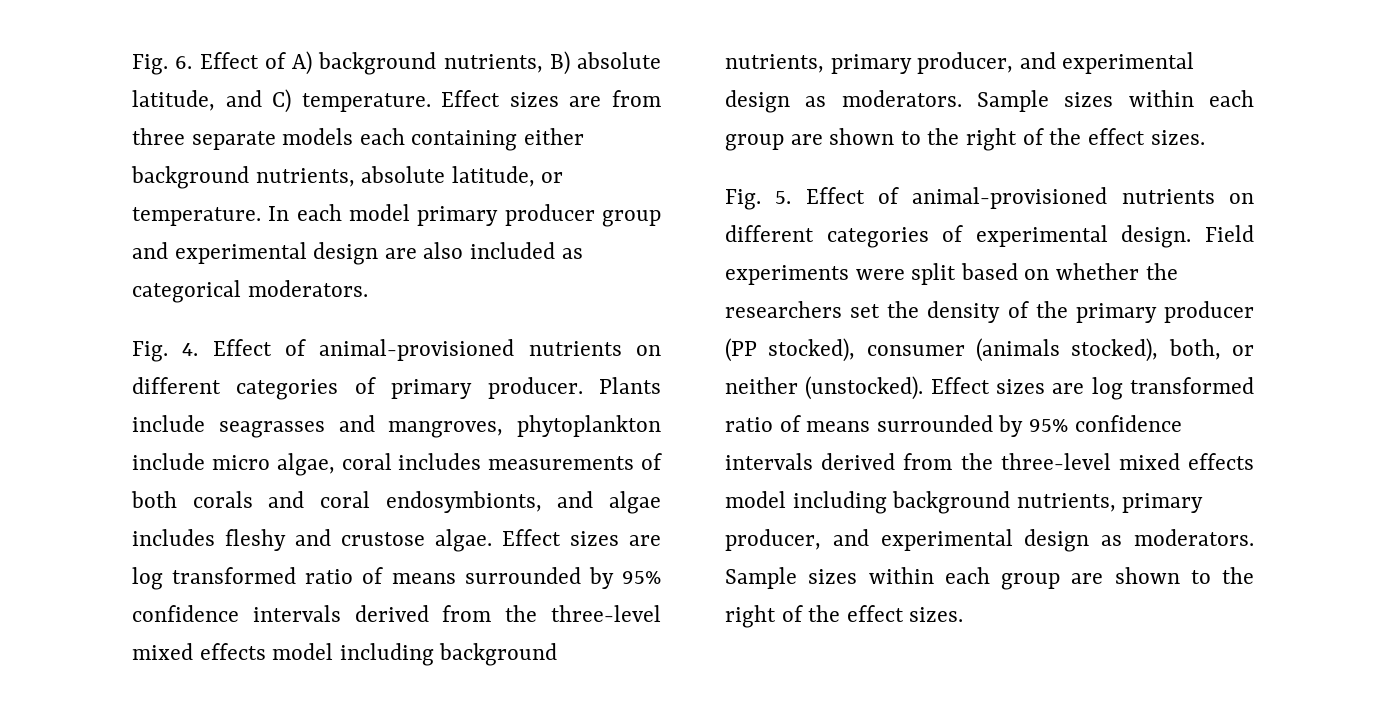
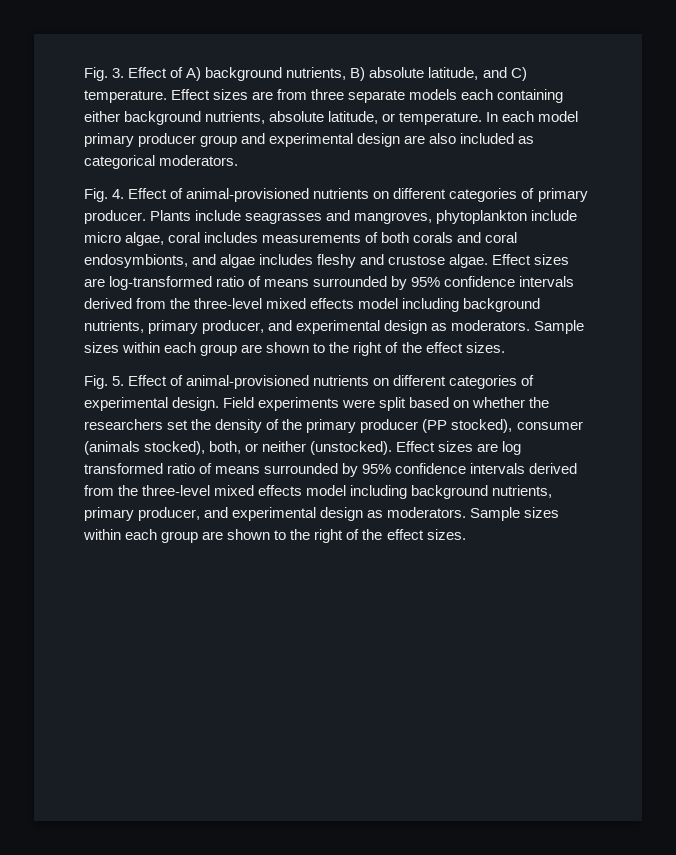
- Fig. 6. Effect of A) background nutrients, B) absolute latitude, and C) temperature.
+ Fig. 3. Effect of A) background nutrients, B) absolute latitude, and C) temperature.
- Plants include seagrasses and mangroves, phytoplankton include micro algae, coral includes measurements of both corals and coral endosymbionts, and algae includes fleshy and crustose algae. Effect sizes are log transformed ratio of means surrounded by 95% confidence intervals derived from the three-level mixed effects model including background nutrients, primary producer, and experimental design as moderators.
+ Plants include seagrasses and mangroves, phytoplankton include micro algae, coral includes measurements of both corals and coral endosymbionts, and algae includes fleshy and crustose algae. Effect sizes are log-transformed ratio of means surrounded by 95% confidence intervals derived from the three-level mixed effects model including background nutrients, primary producer, and experimental design as moderators.

